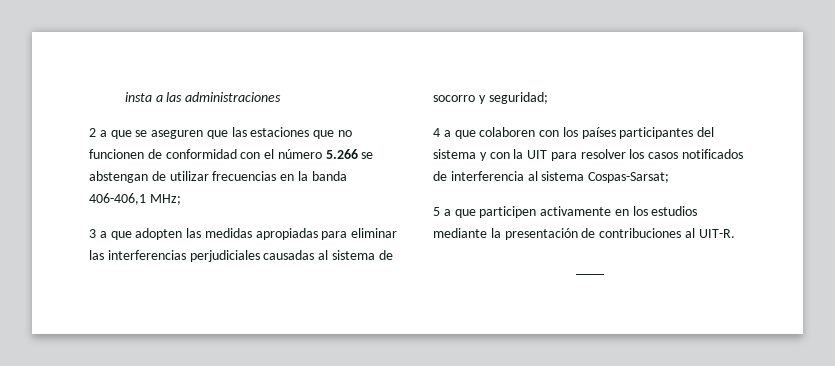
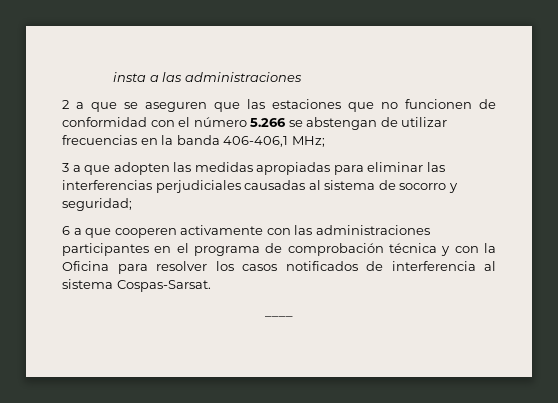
- 4 a que colaboren con los países participantes del sistema y con la UIT para resolver los casos notificados de interferencia al sistema Cospas-Sarsat;
- 5 a que participen activamente en los estudios mediante la presentación de contribuciones al UIT-R.
+ 6 a que cooperen activamente con las administraciones participantes en el programa de comprobación técnica y con la Oficina para resolver los casos notificados de interferencia al sistema Cospas-Sarsat.

